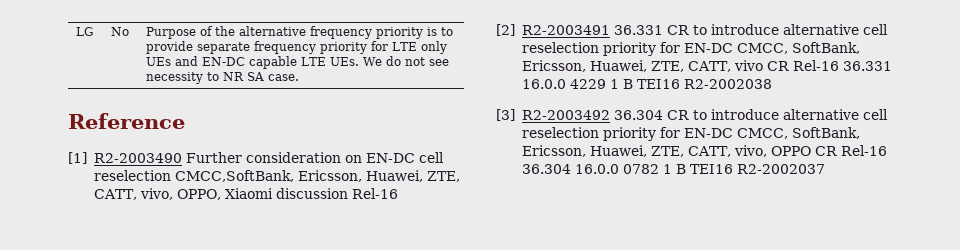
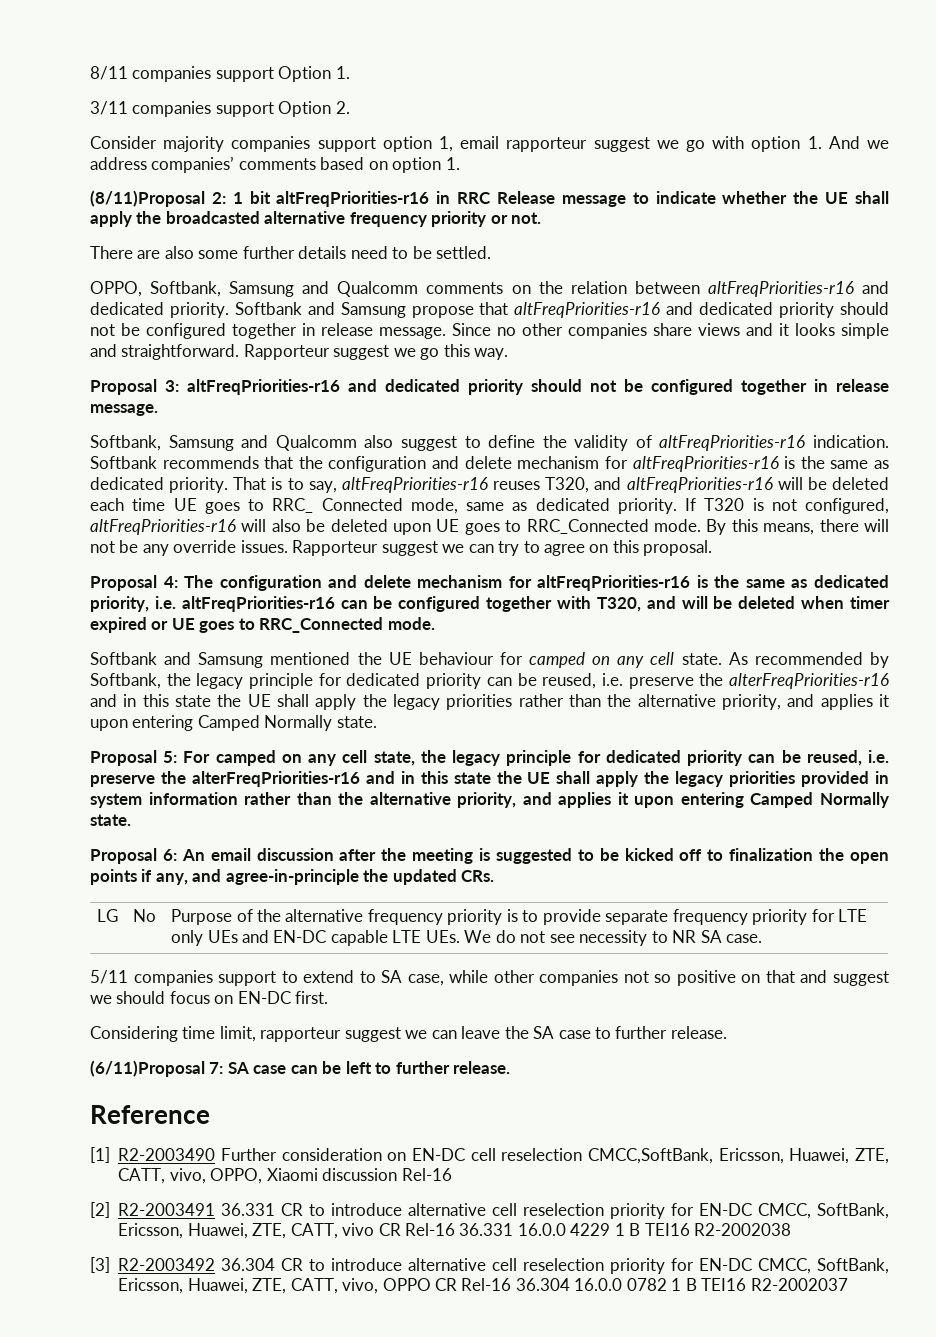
+ 8/11 companies support Option 1.
+ 3/11 companies support Option 2.
+ Consider majority companies support option 1, email rapporteur suggest we go with option 1. And we address companies’ comments based on option 1.
+ (8/11)Proposal 2: 1 bit altFreqPriorities-r16 in RRC Release message to indicate whether the UE shall apply the broadcasted alternative frequency priority or not.
+ There are also some further details need to be settled.
+ OPPO, Softbank, Samsung and Qualcomm comments on the relation between altFreqPriorities-r16 and dedicated priority. Softbank and Samsung propose that altFreqPriorities-r16 and dedicated priority should not be configured together in release message. Since no other companies share views and it looks simple and straightforward. Rapporteur suggest we go this way.
+ Proposal 3: altFreqPriorities-r16 and dedicated priority should not be configured together in release message.
+ Softbank, Samsung and Qualcomm also suggest to define the validity of altFreqPriorities-r16 indication. Softbank recommends that the configuration and delete mechanism for altFreqPriorities-r16 is the same as dedicated priority. That is to say, altFreqPriorities-r16 reuses T320, and altFreqPriorities-r16 will be deleted each time UE goes to RRC_ Connected mode, same as dedicated priority. If T320 is not configured, altFreqPriorities-r16 will also be deleted upon UE goes to RRC_Connected mode. By this means, there will not be any override issues. Rapporteur suggest we can try to agree on this proposal.
+ Proposal 4: The configuration and delete mechanism for altFreqPriorities-r16 is the same as dedicated priority, i.e. altFreqPriorities-r16 can be configured together with T320, and will be deleted when timer expired or UE goes to RRC_Connected mode.
+ Softbank and Samsung mentioned the UE behaviour for camped on any cell state. As recommended by Softbank, the legacy principle for dedicated priority can be reused, i.e. preserve the alterFreqPriorities-r16 and in this state the UE shall apply the legacy priorities rather than the alternative priority, and applies it upon entering Camped Normally state.
+ Proposal 5: For camped on any cell state, the legacy principle for dedicated priority can be reused, i.e. preserve the alterFreqPriorities-r16 and in this state the UE shall apply the legacy priorities provided in system information rather than the alternative priority, and applies it upon entering Camped Normally state.
+ Proposal 6: An email discussion after the meeting is suggested to be kicked off to finalization the open points if any, and agree-in-principle the updated CRs.
+ 5/11 companies support to extend to SA case, while other companies not so positive on that and suggest we should focus on EN-DC first.
+ Considering time limit, rapporteur suggest we can leave the SA case to further release.
+ (6/11)Proposal 7: SA case can be left to further release.

